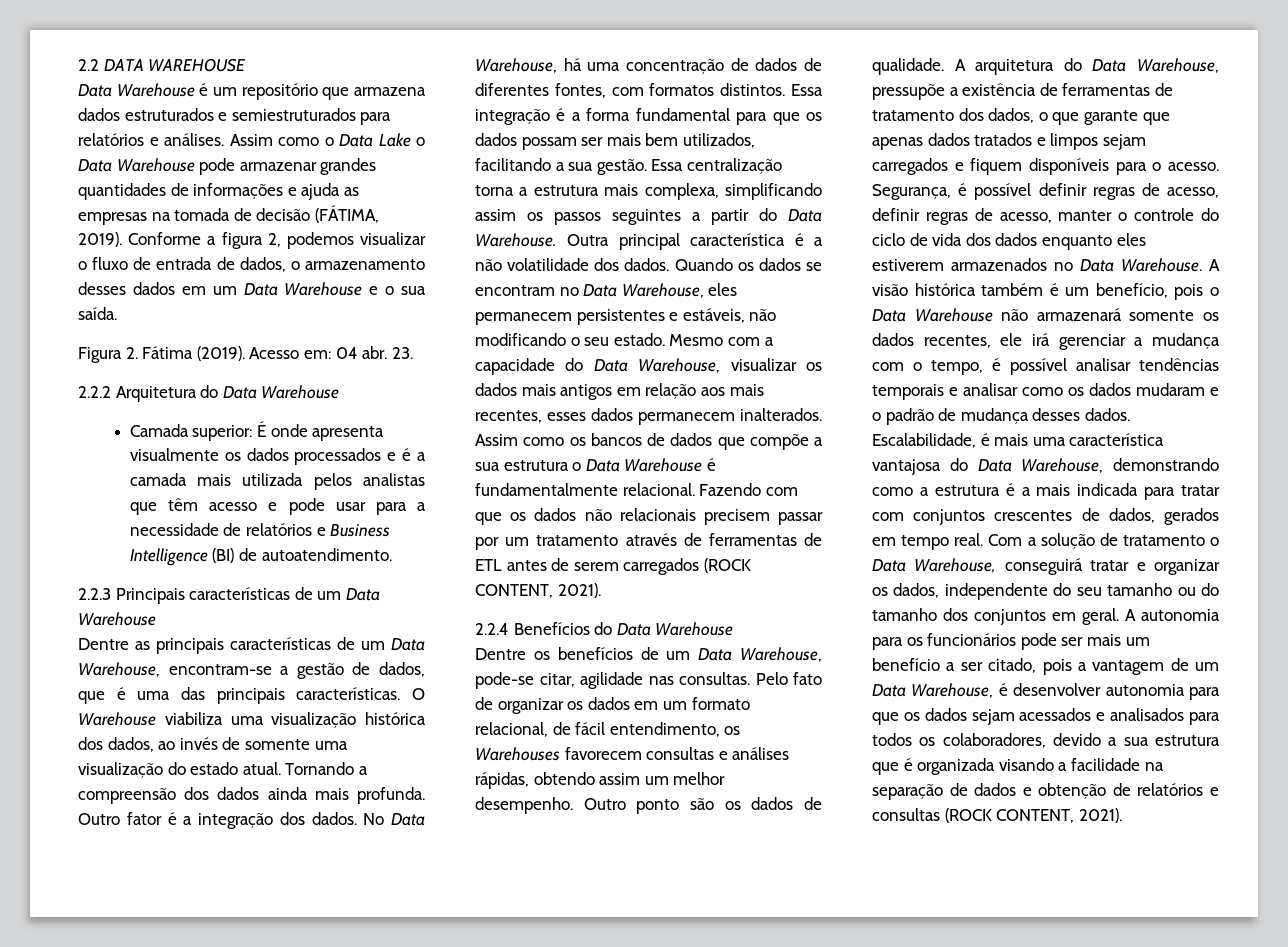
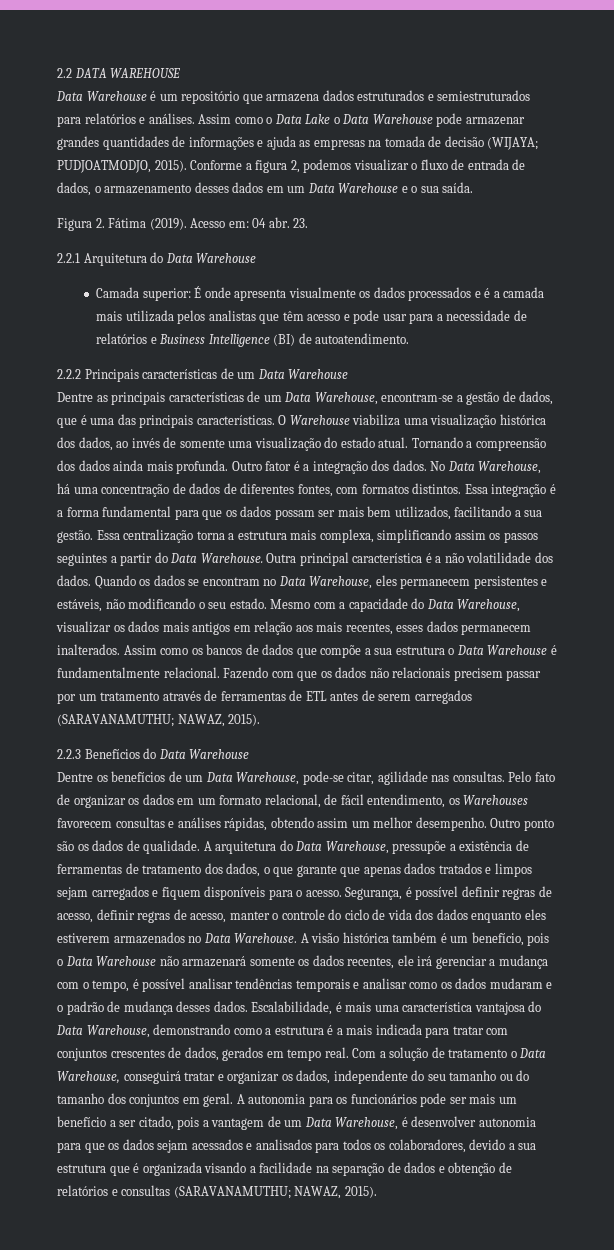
- Assim como o Data Lake o Data Warehouse pode armazenar grandes quantidades de informações e ajuda as empresas na tomada de decisão (FÁTIMA, 2019).
+ Assim como o Data Lake o Data Warehouse pode armazenar grandes quantidades de informações e ajuda as empresas na tomada de decisão (WIJAYA; PUDJOATMODJO, 2015).
- 2.2.2 Arquitetura do Data Warehouse
+ 2.2.1 Arquitetura do Data Warehouse
- 2.2.3 Principais características de um Data Warehouse
+ 2.2.2 Principais características de um Data Warehouse
- Fazendo com que os dados não relacionais precisem passar por um tratamento através de ferramentas de ETL antes de serem carregados (ROCK CONTENT, 2021).
- 2.2.4 Benefícios do Data Warehouse
+ Fazendo com que os dados não relacionais precisem passar por um tratamento através de ferramentas de ETL antes de serem carregados (SARAVANAMUTHU; NAWAZ, 2015).
+ 2.2.3 Benefícios do Data Warehouse
- A autonomia para os funcionários pode ser mais um benefício a ser citado, pois a vantagem de um Data Warehouse, é desenvolver autonomia para que os dados sejam acessados e analisados para todos os colaboradores, devido a sua estrutura que é organizada visando a facilidade na separação de dados e obtenção de relatórios e consultas (ROCK CONTENT, 2021).
+ A autonomia para os funcionários pode ser mais um benefício a ser citado, pois a vantagem de um Data Warehouse, é desenvolver autonomia para que os dados sejam acessados e analisados para todos os colaboradores, devido a sua estrutura que é organizada visando a facilidade na separação de dados e obtenção de relatórios e consultas (SARAVANAMUTHU; NAWAZ, 2015).

